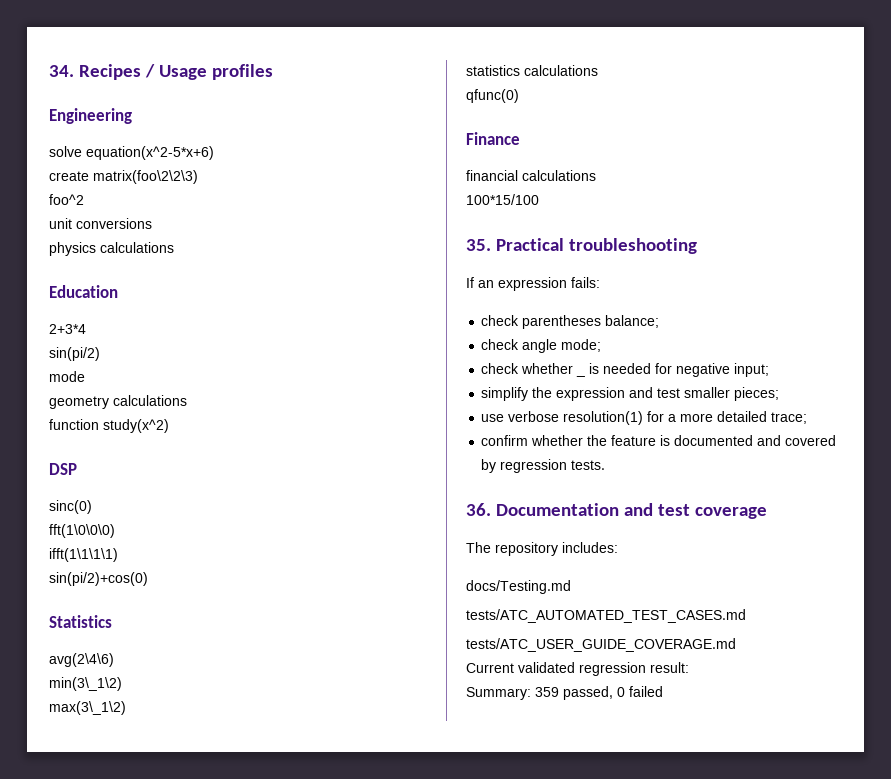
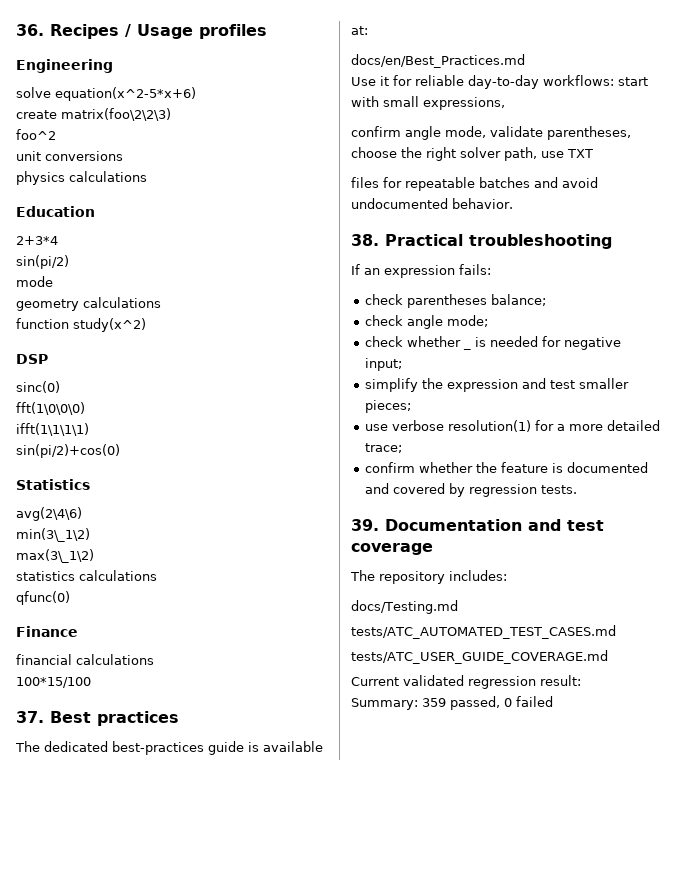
- 34. Recipes / Usage profiles
+ 36. Recipes / Usage profiles
- 35. Practical troubleshooting
+ 37. Best practices
+ The dedicated best-practices guide is available at:
+ docs/en/Best_Practices.md
+ Use it for reliable day-to-day workflows: start with small expressions,
+ confirm angle mode, validate parentheses, choose the right solver path, use TXT
+ files for repeatable batches and avoid undocumented behavior.
+ 38. Practical troubleshooting
- 36. Documentation and test coverage
+ 39. Documentation and test coverage

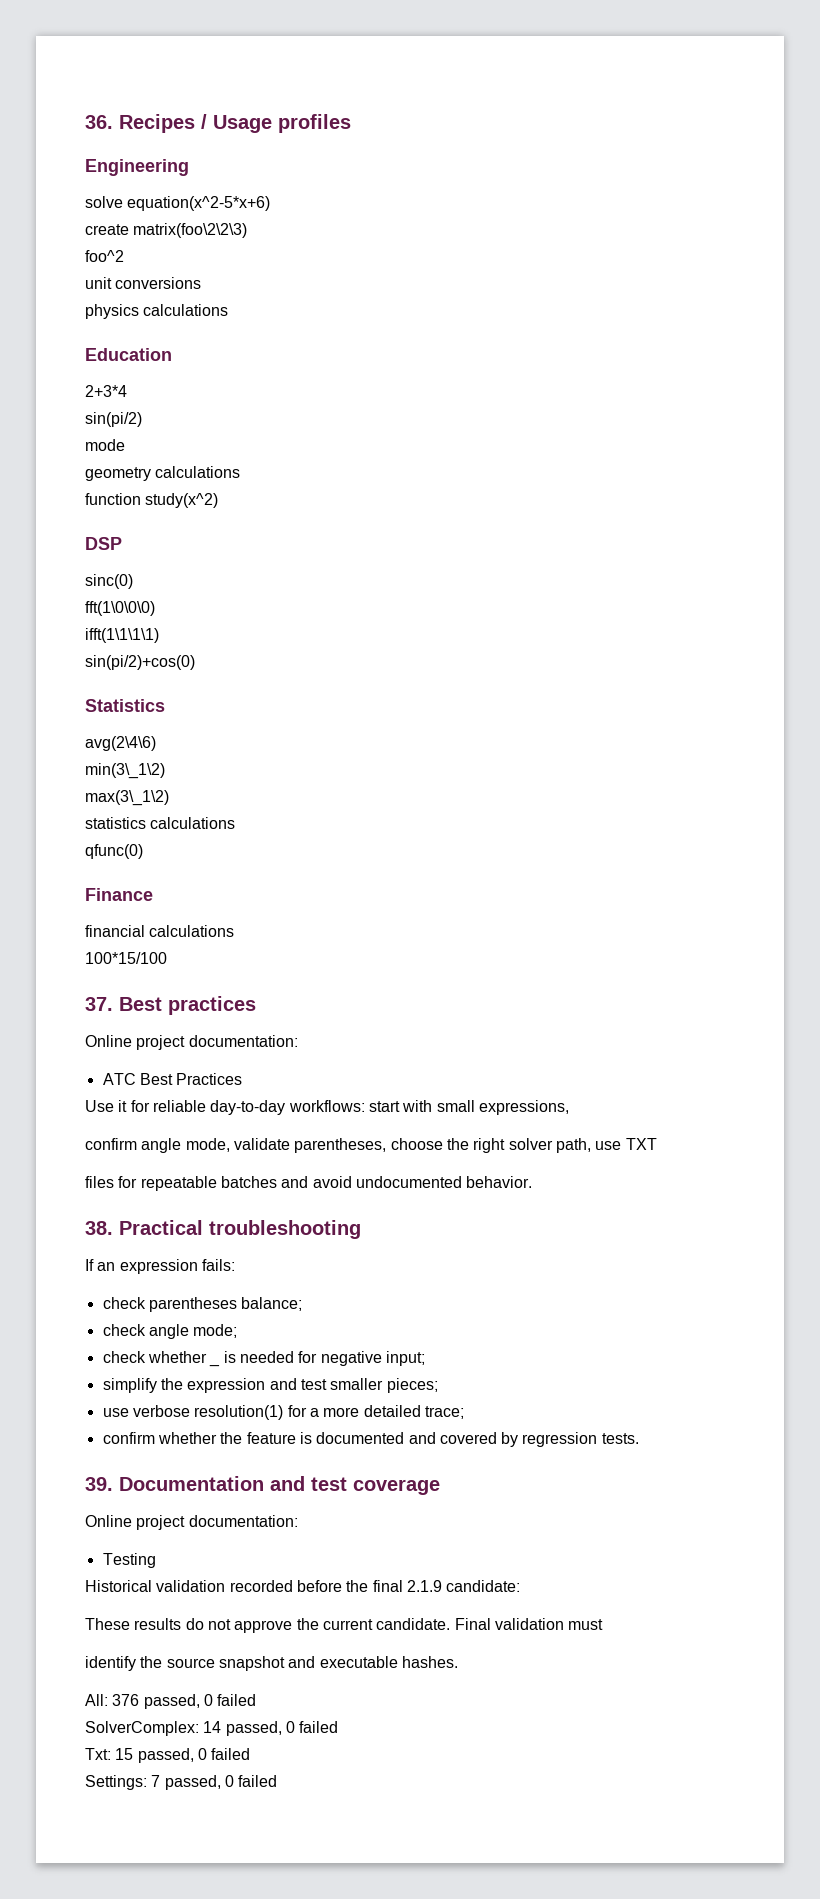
  37. Best practices
- The dedicated best-practices guide is available at:
- docs/en/Best_Practices.md
+ Online project documentation:
+ ATC Best Practices
  39. Documentation and test coverage
- The repository includes:
- docs/Testing.md
- tests/ATC_AUTOMATED_TEST_CASES.md
- tests/ATC_USER_GUIDE_COVERAGE.md
- Current validated regression result:
- Summary: 359 passed, 0 failed
+ Online project documentation:
+ Testing
+ Historical validation recorded before the final 2.1.9 candidate:
+ These results do not approve the current candidate. Final validation must
+ identify the source snapshot and executable hashes.
+ All: 376 passed, 0 failed
+ SolverComplex: 14 passed, 0 failed
+ Txt: 15 passed, 0 failed
+ Settings: 7 passed, 0 failed

